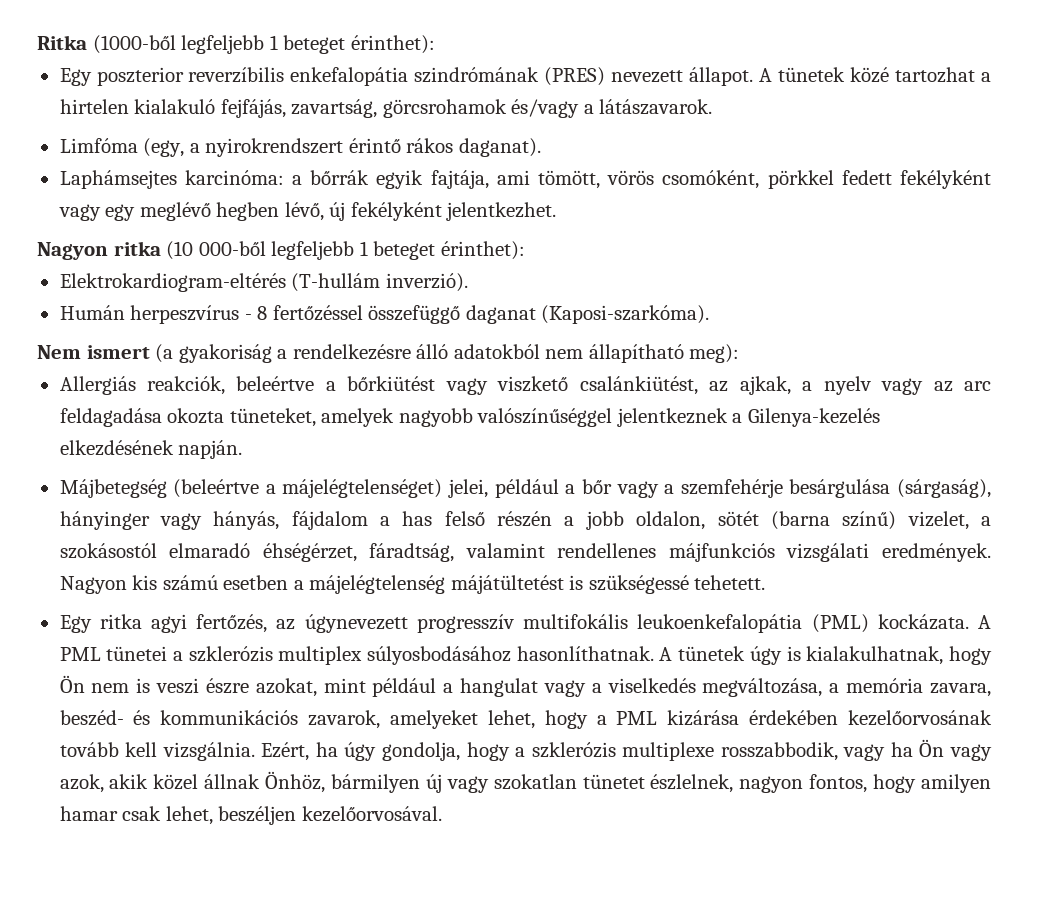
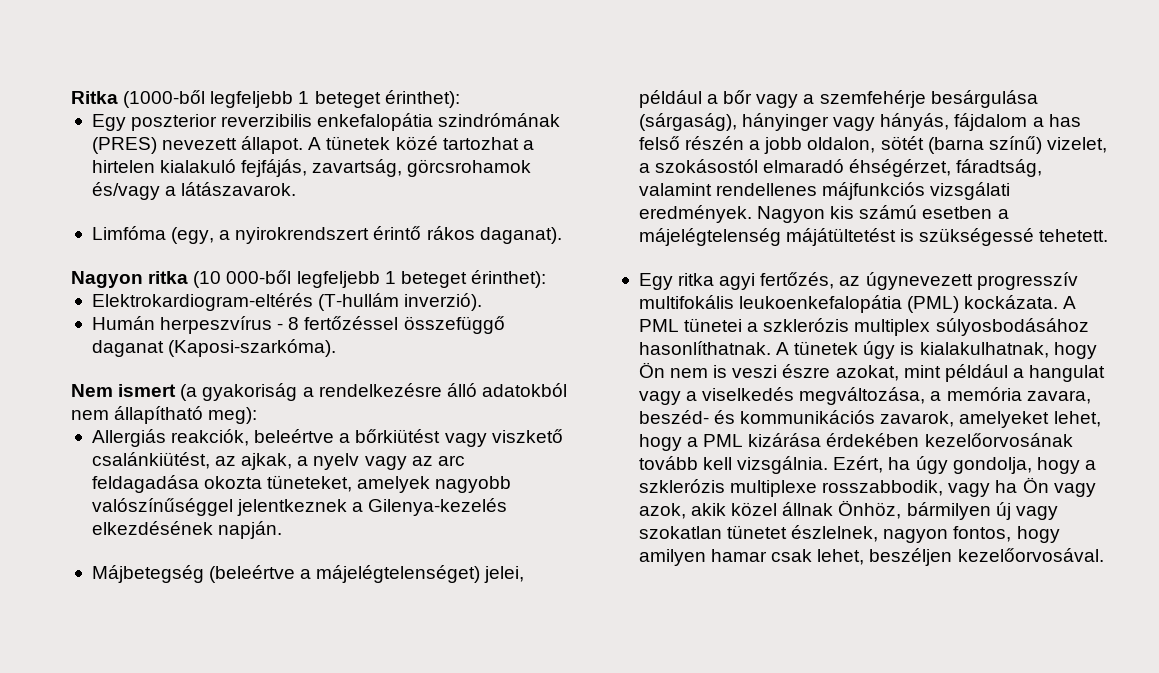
- Egy poszterior reverzíbilis enkefalopátia szindrómának (PRES) nevezett állapot.
+ Egy poszterior reverzibilis enkefalopátia szindrómának (PRES) nevezett állapot.
- Laphámsejtes karcinóma: a bőrrák egyik fajtája, ami tömött, vörös csomóként, pörkkel fedett fekélyként vagy egy meglévő hegben lévő, új fekélyként jelentkezhet.

